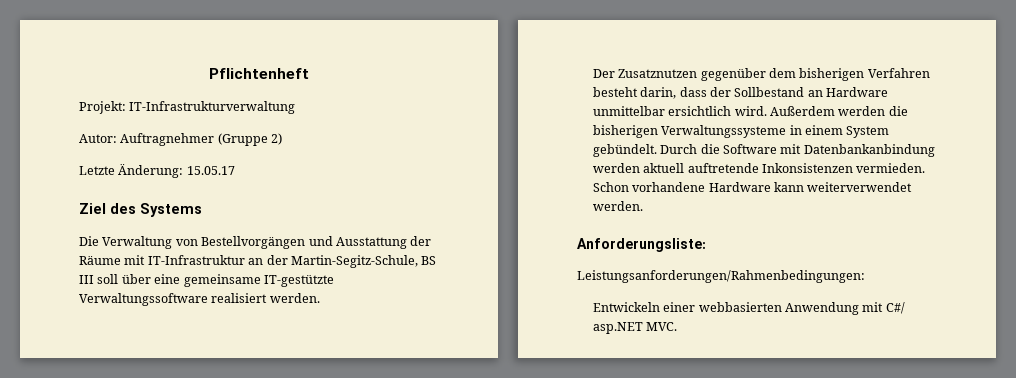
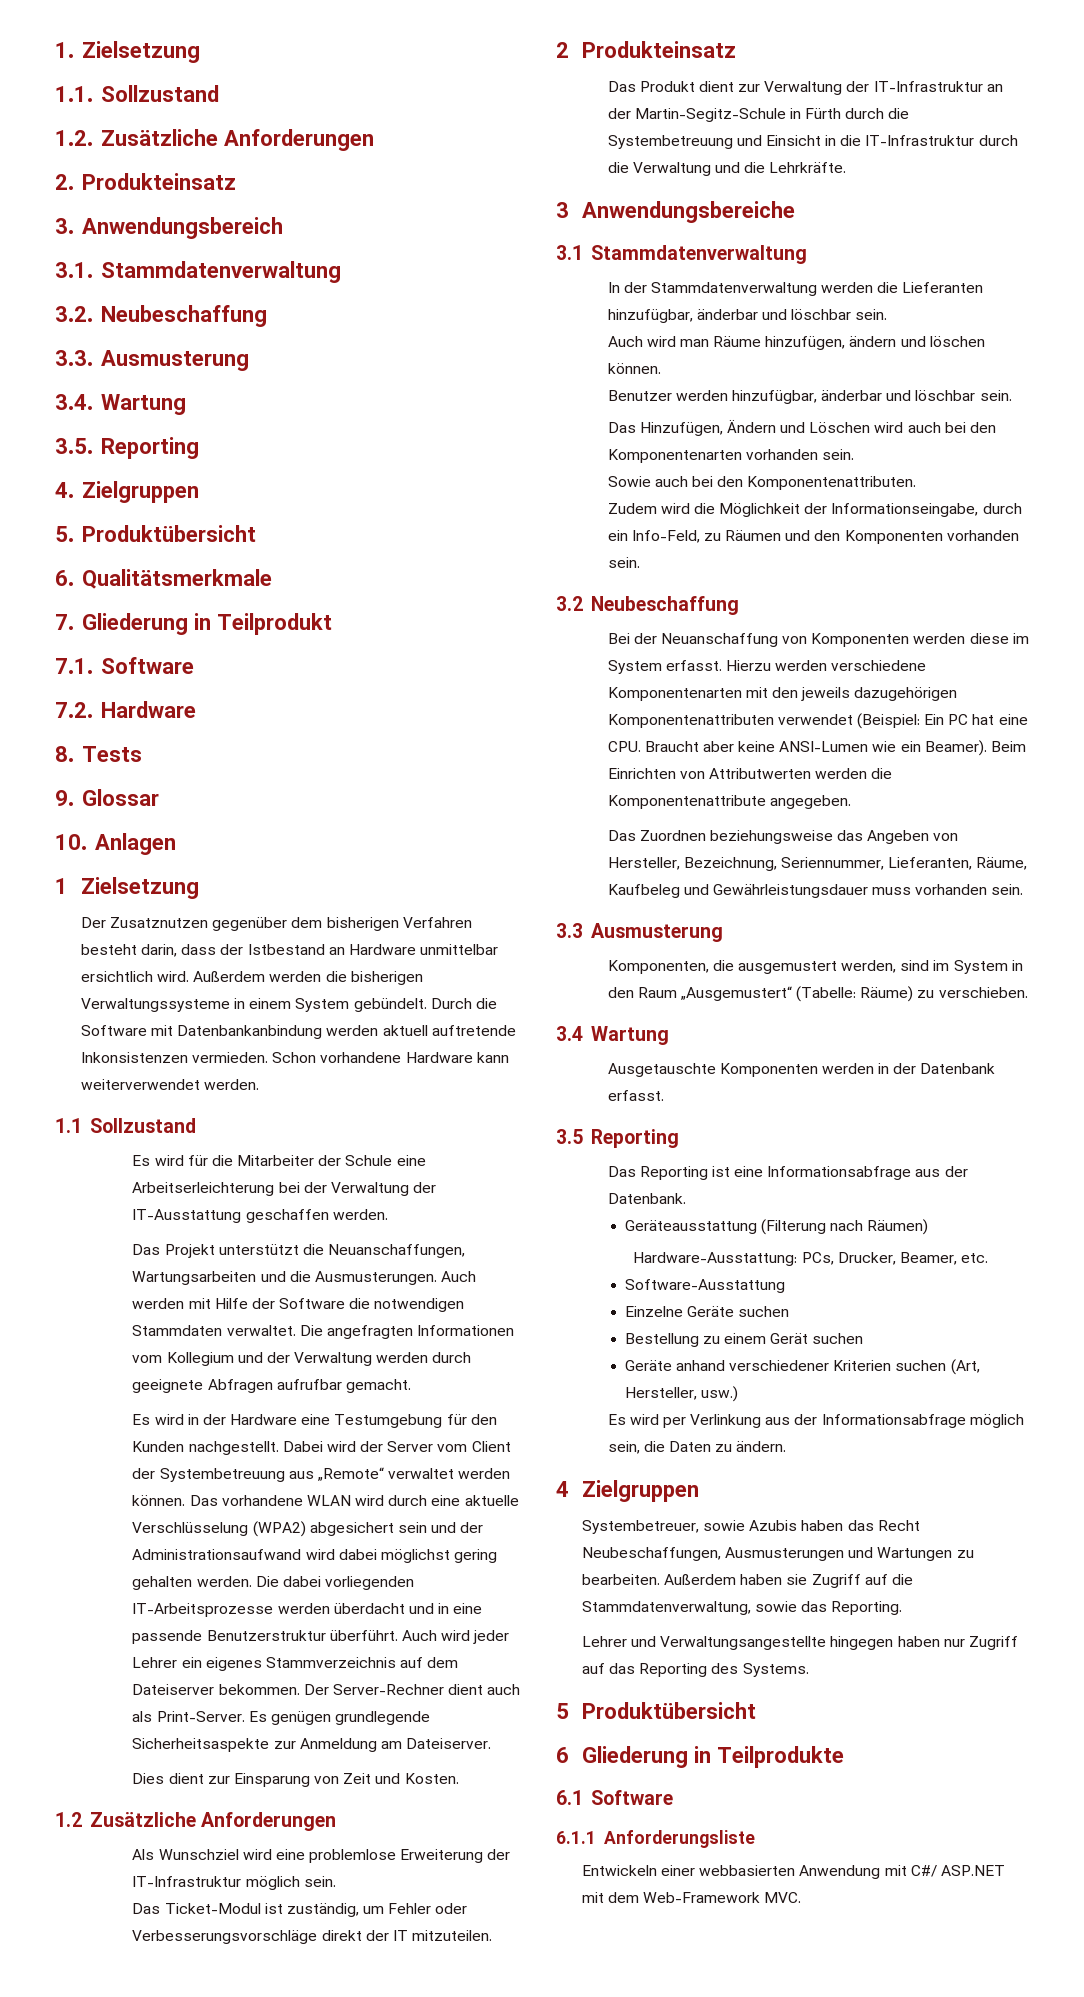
- Pflichtenheft
- Projekt: IT-Infrastrukturverwaltung
- Autor: Auftragnehmer (Gruppe 2)
- Letzte Änderung: 15.05.17
- Ziel des Systems
- Die Verwaltung von Bestellvorgängen und Ausstattung der Räume mit IT-Infrastruktur an der Martin-Segitz-Schule, BS III soll über eine gemeinsame IT-gestützte Verwaltungssoftware realisiert werden.
+ 1. Zielsetzung
+ 1.1. Sollzustand
+ 1.2. Zusätzliche Anforderungen
+ 2. Produkteinsatz
+ 3. Anwendungsbereich
+ 3.1. Stammdatenverwaltung
+ 3.2. Neubeschaffung
+ 3.3. Ausmusterung
+ 3.4. Wartung
+ 3.5. Reporting
+ 4. Zielgruppen
+ 5. Produktübersicht
+ 6. Qualitätsmerkmale
+ 7. Gliederung in Teilprodukt
+ 7.1. Software
+ 7.2. Hardware
+ 8. Tests
+ 9. Glossar
+ 10. Anlagen
+ 1 Zielsetzung
- Der Zusatznutzen gegenüber dem bisherigen Verfahren besteht darin, dass der Sollbestand an Hardware unmittelbar ersichtlich wird.
+ Der Zusatznutzen gegenüber dem bisherigen Verfahren besteht darin, dass der Istbestand an Hardware unmittelbar ersichtlich wird.
- Anforderungsliste:
- Leistungsanforderungen/Rahmenbedingungen:
+ 1.1 Sollzustand
+ Es wird für die Mitarbeiter der Schule eine Arbeitserleichterung bei der Verwaltung der IT-Ausstattung geschaffen werden.
+ Das Projekt unterstützt die Neuanschaffungen, Wartungsarbeiten und die Ausmusterungen. Auch werden mit Hilfe der Software die notwendigen Stammdaten verwaltet. Die angefragten Informationen vom Kollegium und der Verwaltung werden durch geeignete Abfragen aufrufbar gemacht.
+ Es wird in der Hardware eine Testumgebung für den Kunden nachgestellt. Dabei wird der Server vom Client der Systembetreuung aus „Remote“ verwaltet werden können. Das vorhandene WLAN wird durch eine aktuelle Verschlüsselung (WPA2) abgesichert sein und der Administrationsaufwand wird dabei möglichst gering gehalten werden. Die dabei vorliegenden IT-Arbeitsprozesse werden überdacht und in eine passende Benutzerstruktur überführt. Auch wird jeder Lehrer ein eigenes Stammverzeichnis auf dem Dateiserver bekommen. Der Server-Rechner dient auch als Print-Server. Es genügen grundlegende Sicherheitsaspekte zur Anmeldung am Dateiserver.
+ Dies dient zur Einsparung von Zeit und Kosten.
+ 1.2 Zusätzliche Anforderungen
+ Als Wunschziel wird eine problemlose Erweiterung der IT-Infrastruktur möglich sein.
+ Das Ticket-Modul ist zuständig, um Fehler oder Verbesserungsvorschläge direkt der IT mitzuteilen.
+ 2 Produkteinsatz
+ Das Produkt dient zur Verwaltung der IT-Infrastruktur an der Martin-Segitz-Schule in Fürth durch die Systembetreuung und Einsicht in die IT-Infrastruktur durch die Verwaltung und die Lehrkräfte.
+ 3 Anwendungsbereiche
+ 3.1 Stammdatenverwaltung
+ In der Stammdatenverwaltung werden die Lieferanten hinzufügbar, änderbar und löschbar sein.
+ Auch wird man Räume hinzufügen, ändern und löschen können.
+ Benutzer werden hinzufügbar, änderbar und löschbar sein.
+ Das Hinzufügen, Ändern und Löschen wird auch bei den Komponentenarten vorhanden sein.
+ Sowie auch bei den Komponentenattributen.
+ Zudem wird die Möglichkeit der Informationseingabe, durch ein Info-Feld, zu Räumen und den Komponenten vorhanden sein.
+ 3.2 Neubeschaffung
+ Bei der Neuanschaffung von Komponenten werden diese im System erfasst. Hierzu werden verschiedene Komponentenarten mit den jeweils dazugehörigen Komponentenattributen verwendet (Beispiel: Ein PC hat eine CPU. Braucht aber keine ANSI-Lumen wie ein Beamer). Beim Einrichten von Attributwerten werden die Komponentenattribute angegeben.
+ Das Zuordnen beziehungsweise das Angeben von Hersteller, Bezeichnung, Seriennummer, Lieferanten, Räume, Kaufbeleg und Gewährleistungsdauer muss vorhanden sein.
+ 3.3 Ausmusterung
+ Komponenten, die ausgemustert werden, sind im System in den Raum „Ausgemustert“ (Tabelle: Räume) zu verschieben.
+ 3.4 Wartung
+ Ausgetauschte Komponenten werden in der Datenbank erfasst.
+ 3.5 Reporting
+ Das Reporting ist eine Informationsabfrage aus der Datenbank.
+ Geräteausstattung (Filterung nach Räumen)
+ Hardware-Ausstattung: PCs, Drucker, Beamer, etc.
+ Software-Ausstattung
+ Einzelne Geräte suchen
+ Bestellung zu einem Gerät suchen
+ Geräte anhand verschiedener Kriterien suchen (Art, Hersteller, usw.)
+ Es wird per Verlinkung aus der Informationsabfrage möglich sein, die Daten zu ändern.
+ 4 Zielgruppen
+ Systembetreuer, sowie Azubis haben das Recht Neubeschaffungen, Ausmusterungen und Wartungen zu bearbeiten. Außerdem haben sie Zugriff auf die Stammdatenverwaltung, sowie das Reporting.
+ Lehrer und Verwaltungsangestellte hingegen haben nur Zugriff auf das Reporting des Systems.
+ 5 Produktübersicht
+ 6 Gliederung in Teilprodukte
+ 6.1 Software
+ 6.1.1 Anforderungsliste
- Entwickeln einer webbasierten Anwendung mit C#/ asp.NET MVC.
+ Entwickeln einer webbasierten Anwendung mit C#/ ASP.NET mit dem Web-Framework MVC.

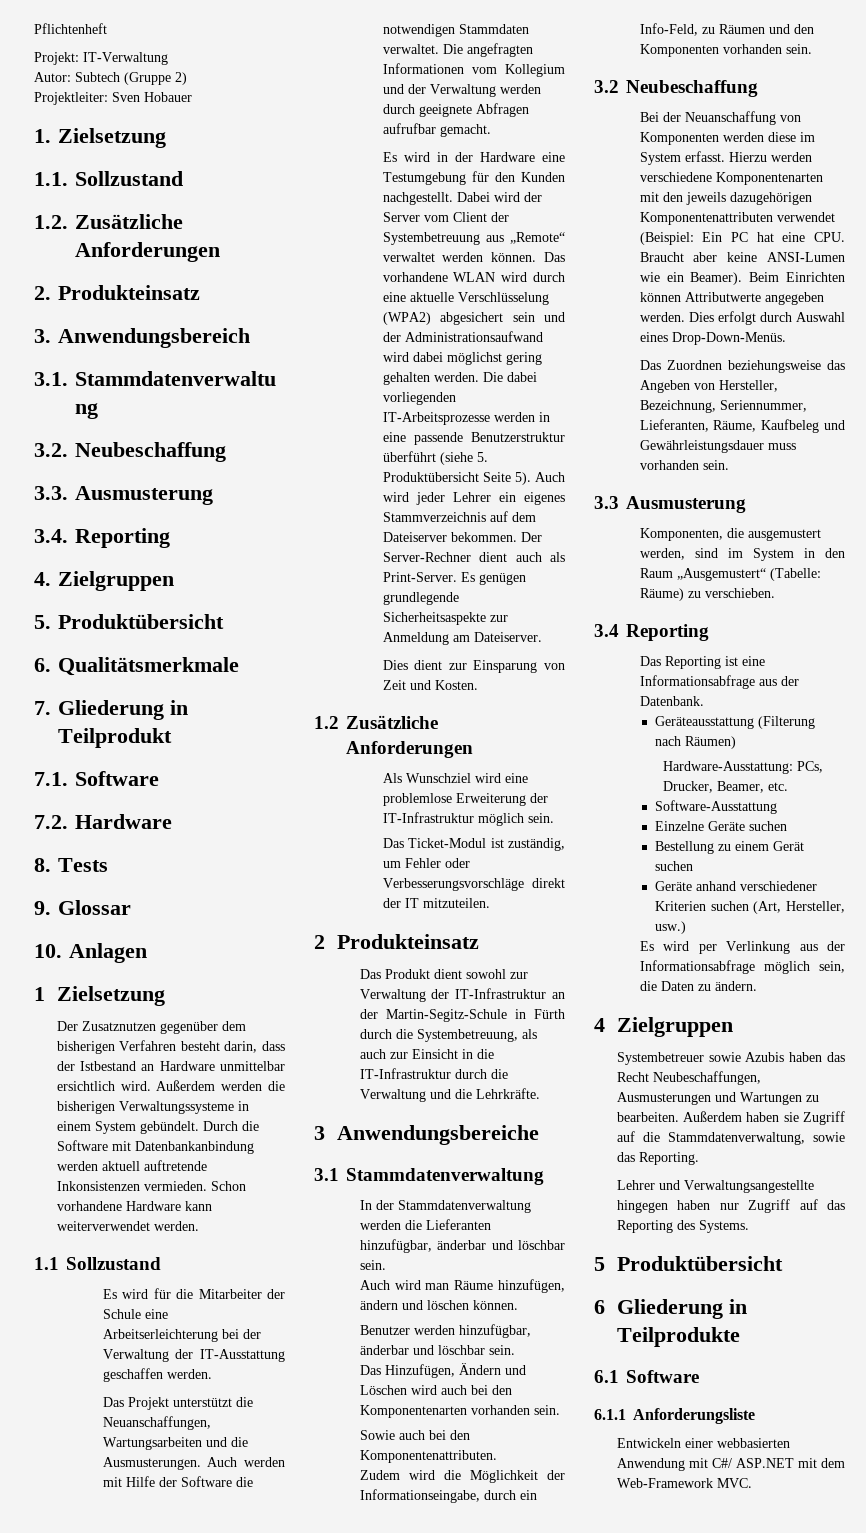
+ Pflichtenheft
+ Projekt: IT-Verwaltung
+ Autor: Subtech (Gruppe 2)
+ Projektleiter: Sven Hobauer
- 3.4. Wartung
- 3.5. Reporting
+ 3.4. Reporting
- Die dabei vorliegenden IT-Arbeitsprozesse werden überdacht und in eine passende Benutzerstruktur überführt.
+ Die dabei vorliegenden IT-Arbeitsprozesse werden in eine passende Benutzerstruktur überführt (siehe 5. Produktübersicht Seite 5).
- Das Produkt dient zur Verwaltung der IT-Infrastruktur an der Martin-Segitz-Schule in Fürth durch die Systembetreuung und Einsicht in die IT-Infrastruktur durch die Verwaltung und die Lehrkräfte.
+ Das Produkt dient sowohl zur Verwaltung der IT-Infrastruktur an der Martin-Segitz-Schule in Fürth durch die Systembetreuung, als auch zur Einsicht in die IT-Infrastruktur durch die Verwaltung und die Lehrkräfte.
- Beim Einrichten von Attributwerten werden die Komponentenattribute angegeben.
+ Beim Einrichten können Attributwerte angegeben werden. Dies erfolgt durch Auswahl eines Drop-Down-Menüs.
- 3.4 Wartung
- Ausgetauschte Komponenten werden in der Datenbank erfasst.
- 3.5 Reporting
+ 3.4 Reporting
- Systembetreuer, sowie Azubis haben das Recht Neubeschaffungen, Ausmusterungen und Wartungen zu bearbeiten.
+ Systembetreuer sowie Azubis haben das Recht Neubeschaffungen, Ausmusterungen und Wartungen zu bearbeiten.

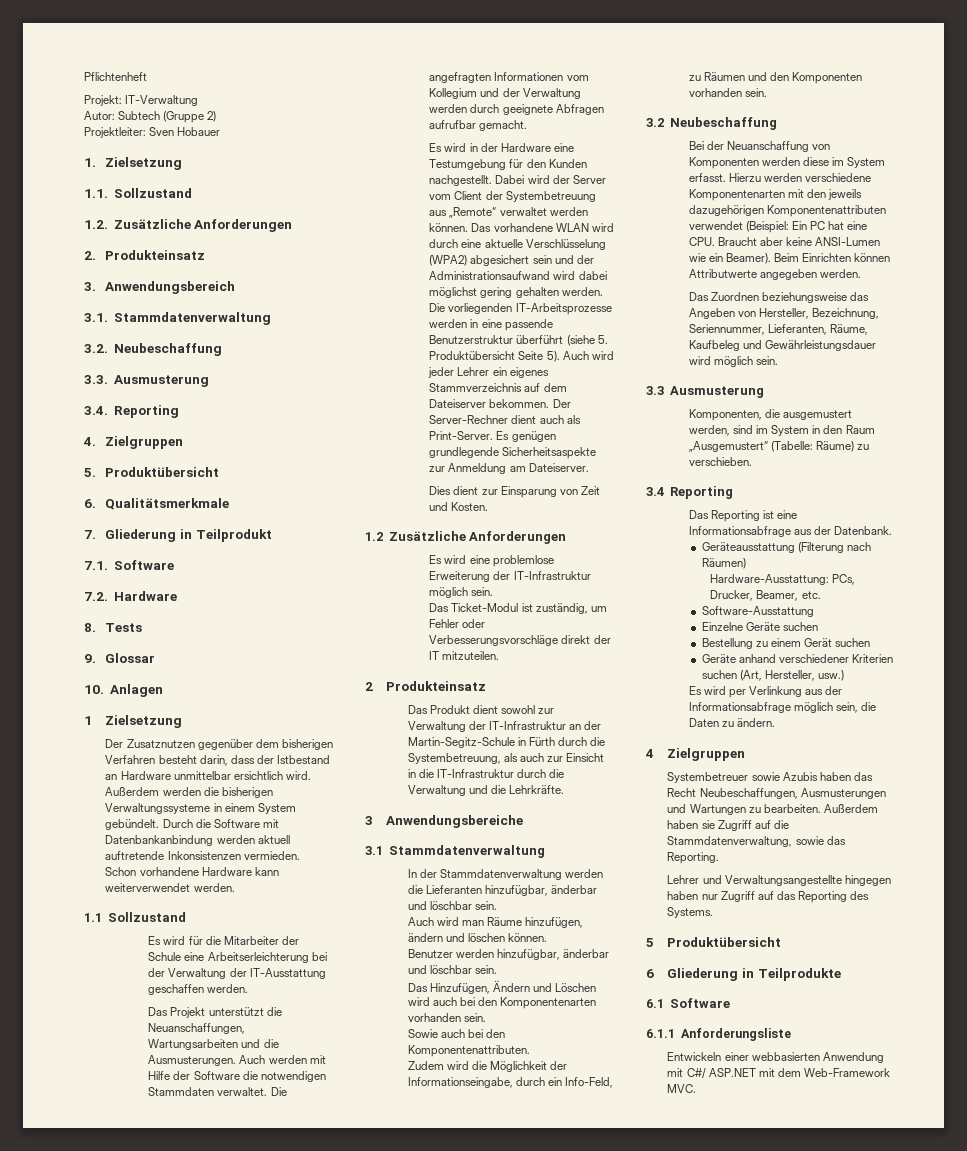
- Die dabei vorliegenden IT-Arbeitsprozesse werden in eine passende Benutzerstruktur überführt (siehe 5. Produktübersicht Seite 5).
+ Die vorliegenden IT-Arbeitsprozesse werden in eine passende Benutzerstruktur überführt (siehe 5. Produktübersicht Seite 5).
- Als Wunschziel wird eine problemlose Erweiterung der IT-Infrastruktur möglich sein.
+ Es wird eine problemlose Erweiterung der IT-Infrastruktur möglich sein.
- Dies erfolgt durch Auswahl eines Drop-Down-Menüs.
- Das Zuordnen beziehungsweise das Angeben von Hersteller, Bezeichnung, Seriennummer, Lieferanten, Räume, Kaufbeleg und Gewährleistungsdauer muss vorhanden sein.
+ Das Zuordnen beziehungsweise das Angeben von Hersteller, Bezeichnung, Seriennummer, Lieferanten, Räume, Kaufbeleg und Gewährleistungsdauer wird möglich sein.

